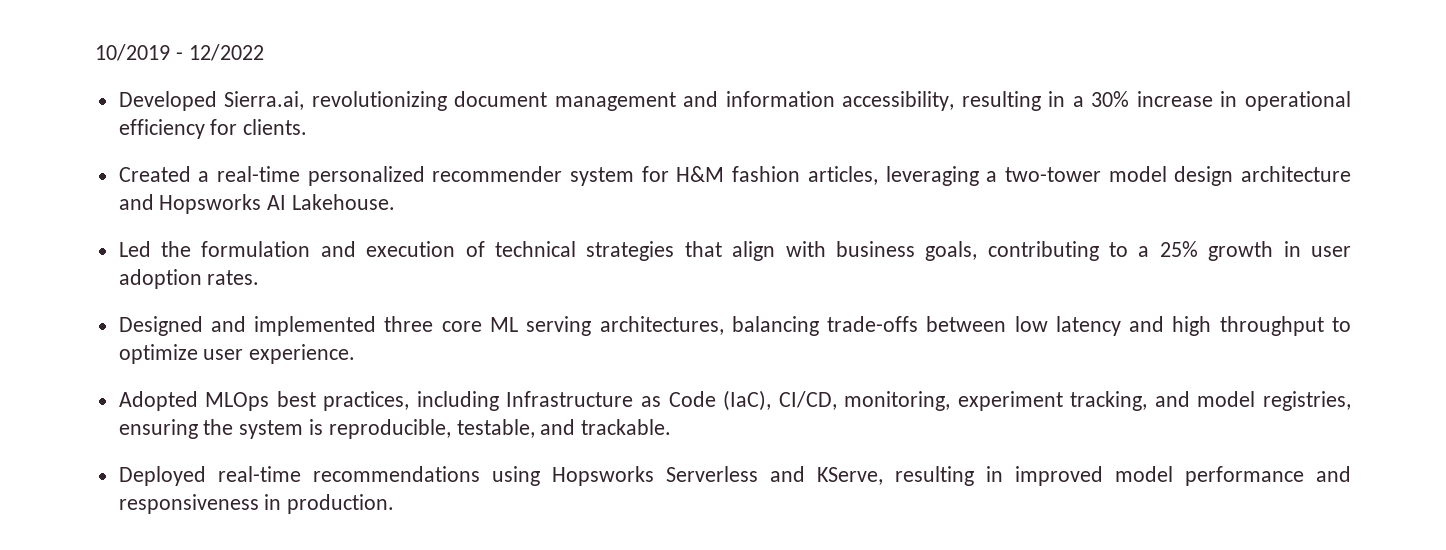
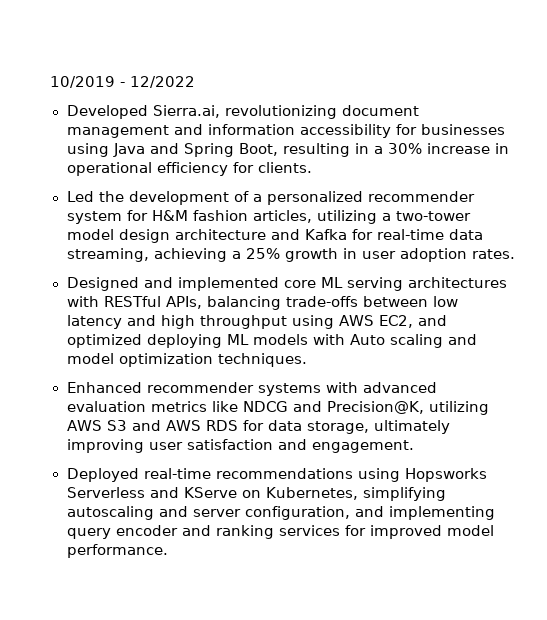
- Developed Sierra.ai, revolutionizing document management and information accessibility, resulting in a 30% increase in operational efficiency for clients.
+ Developed Sierra.ai, revolutionizing document management and information accessibility for businesses using Java and Spring Boot, resulting in a 30% increase in operational efficiency for clients.
- Created a real-time personalized recommender system for H&M fashion articles, leveraging a two-tower model design architecture and Hopsworks AI Lakehouse.
- Led the formulation and execution of technical strategies that align with business goals, contributing to a 25% growth in user adoption rates.
+ Led the development of a personalized recommender system for H&M fashion articles, utilizing a two-tower model design architecture and Kafka for real-time data streaming, achieving a 25% growth in user adoption rates.
- Designed and implemented three core ML serving architectures, balancing trade-offs between low latency and high throughput to optimize user experience.
- Adopted MLOps best practices, including Infrastructure as Code (IaC), CI/CD, monitoring, experiment tracking, and model registries, ensuring the system is reproducible, testable, and trackable.
+ Designed and implemented core ML serving architectures with RESTful APIs, balancing trade-offs between low latency and high throughput using AWS EC2, and optimized deploying ML models with Auto scaling and model optimization techniques.
+ Enhanced recommender systems with advanced evaluation metrics like NDCG and Precision@K, utilizing AWS S3 and AWS RDS for data storage, ultimately improving user satisfaction and engagement.
- Deployed real-time recommendations using Hopsworks Serverless and KServe, resulting in improved model performance and responsiveness in production.
+ Deployed real-time recommendations using Hopsworks Serverless and KServe on Kubernetes, simplifying autoscaling and server configuration, and implementing query encoder and ranking services for improved model performance.

